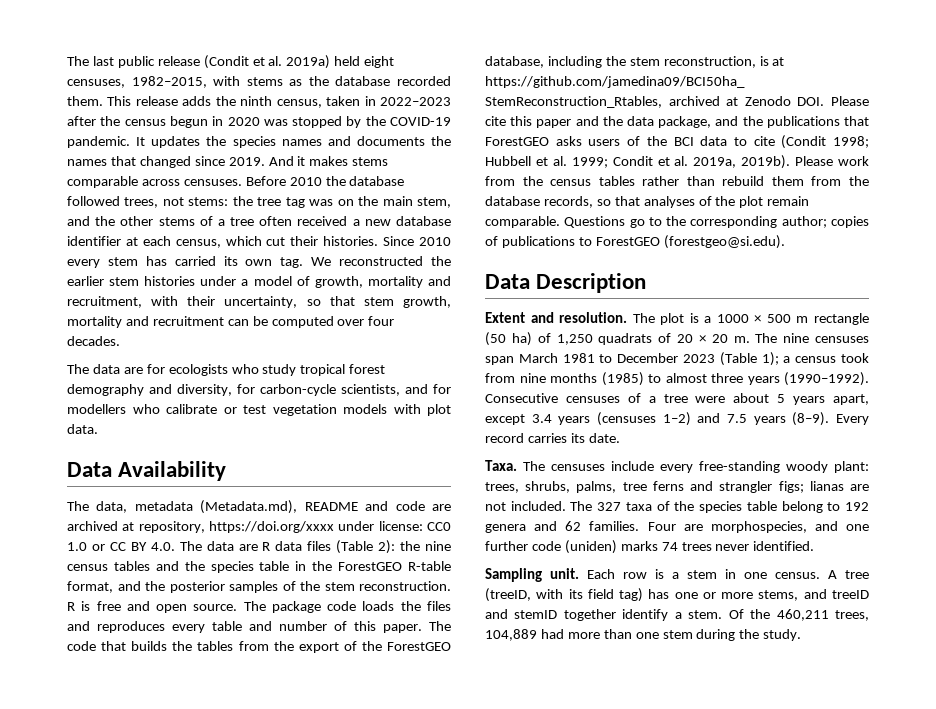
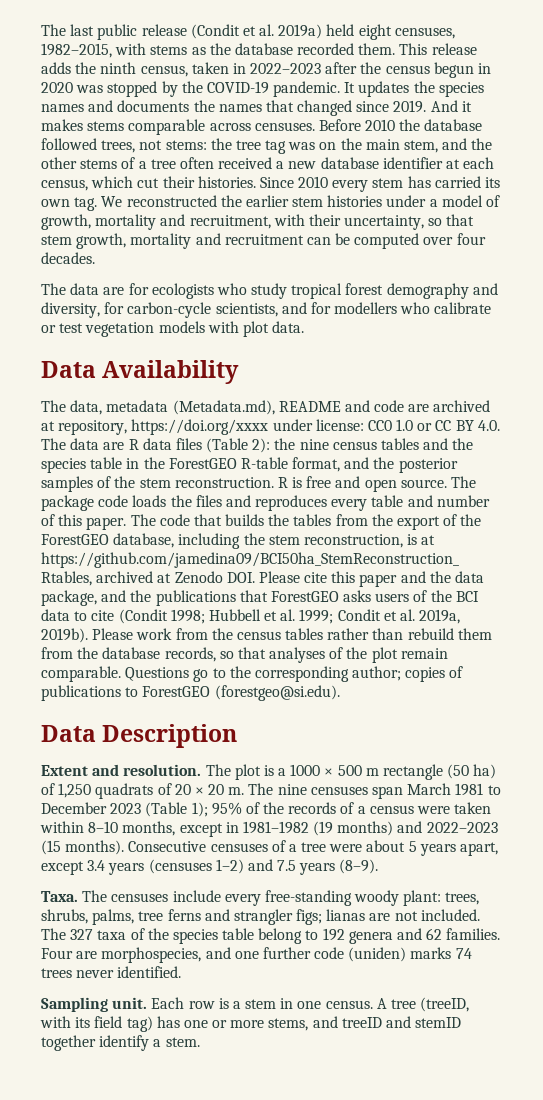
- The nine censuses span March 1981 to December 2023 (Table 1); a census took from nine months (1985) to almost three years (1990–1992).
+ The nine censuses span March 1981 to December 2023 (Table 1); 95% of the records of a census were taken within 8–10 months, except in 1981–1982 (19 months) and 2022–2023 (15 months).
- Every record carries its date.
- Of the 460,211 trees, 104,889 had more than one stem during the study.

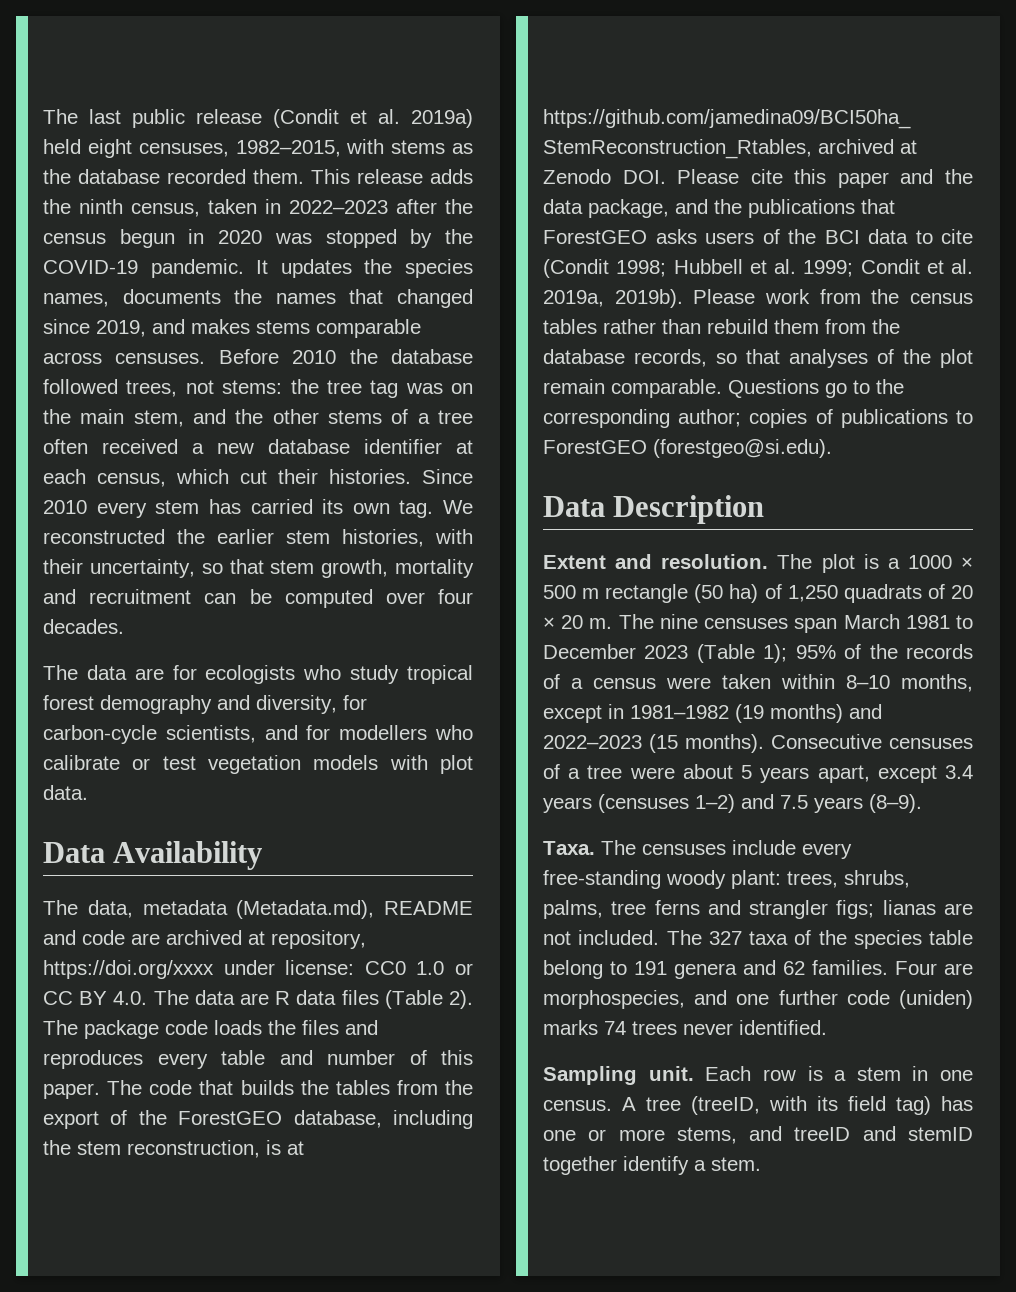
- It updates the species names and documents the names that changed since 2019. And it makes stems comparable across censuses.
+ It updates the species names, documents the names that changed since 2019, and makes stems comparable across censuses.
- We reconstructed the earlier stem histories under a model of growth, mortality and recruitment, with their uncertainty, so that stem growth, mortality and recruitment can be computed over four decades.
+ We reconstructed the earlier stem histories, with their uncertainty, so that stem growth, mortality and recruitment can be computed over four decades.
- The data, metadata (Metadata.md), README and code are archived at repository, https://doi.org/xxxx under license: CC0 1.0 or CC BY 4.0. The data are R data files (Table 2): the nine census tables and the species table in the ForestGEO R-table format, and the posterior samples of the stem reconstruction. R is free and open source.
+ The data, metadata (Metadata.md), README and code are archived at repository, https://doi.org/xxxx under license: CC0 1.0 or CC BY 4.0. The data are R data files (Table 2).
- The 327 taxa of the species table belong to 192 genera and 62 families.
+ The 327 taxa of the species table belong to 191 genera and 62 families.

